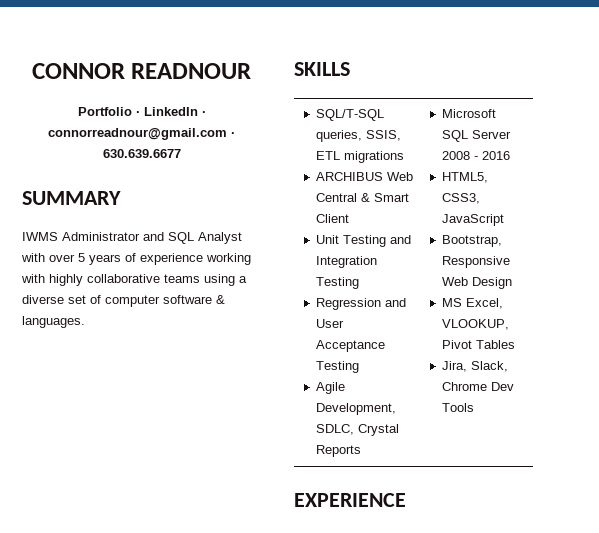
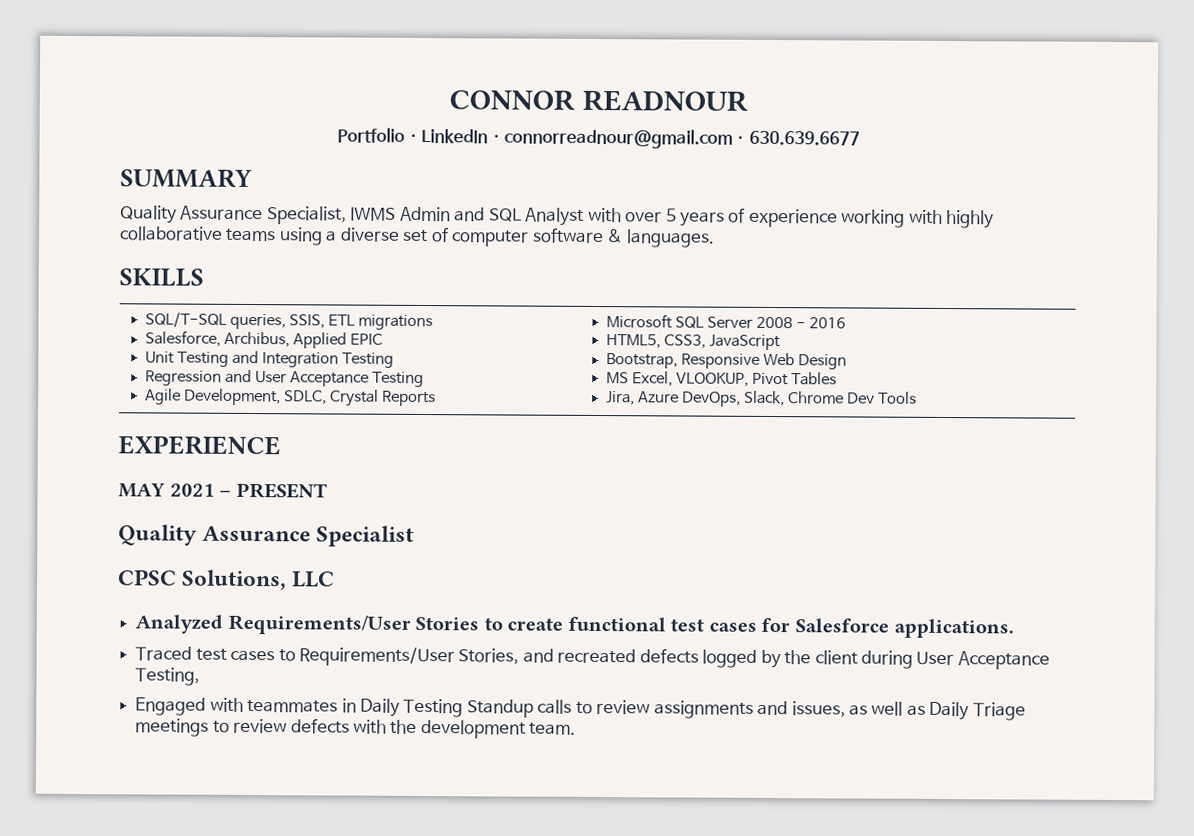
- IWMS Administrator and SQL Analyst with over 5 years of experience working with highly collaborative teams using a diverse set of computer software & languages.
+ Quality Assurance Specialist, IWMS Admin and SQL Analyst with over 5 years of experience working with highly collaborative teams using a diverse set of computer software & languages.
- ARCHIBUS Web Central & Smart Client
+ Salesforce, Archibus, Applied EPIC
- Jira, Slack, Chrome Dev Tools
+ Jira, Azure DevOps, Slack, Chrome Dev Tools
+ MAY 2021 – PRESENT
+ Quality Assurance Specialist
+ CPSC Solutions, LLC
+ Analyzed Requirements/User Stories to create functional test cases for Salesforce applications.
+ Traced test cases to Requirements/User Stories, and recreated defects logged by the client during User Acceptance Testing,
+ Engaged with teammates in Daily Testing Standup calls to review assignments and issues, as well as Daily Triage meetings to review defects with the development team.

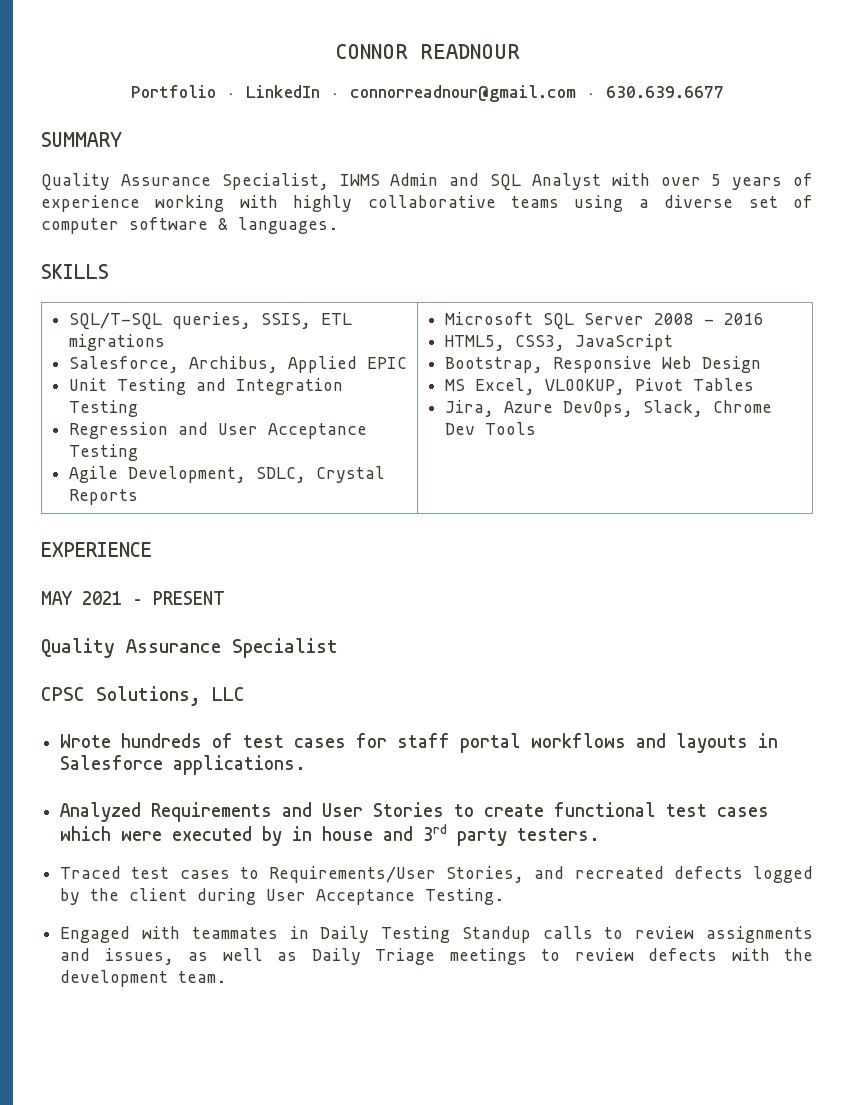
- Analyzed Requirements/User Stories to create functional test cases for Salesforce applications.
+ Wrote hundreds of test cases for staff portal workflows and layouts in Salesforce applications.
+ Analyzed Requirements and User Stories to create functional test cases which were executed by in house and 3rd party testers.
- Traced test cases to Requirements/User Stories, and recreated defects logged by the client during User Acceptance Testing,
+ Traced test cases to Requirements/User Stories, and recreated defects logged by the client during User Acceptance Testing.

